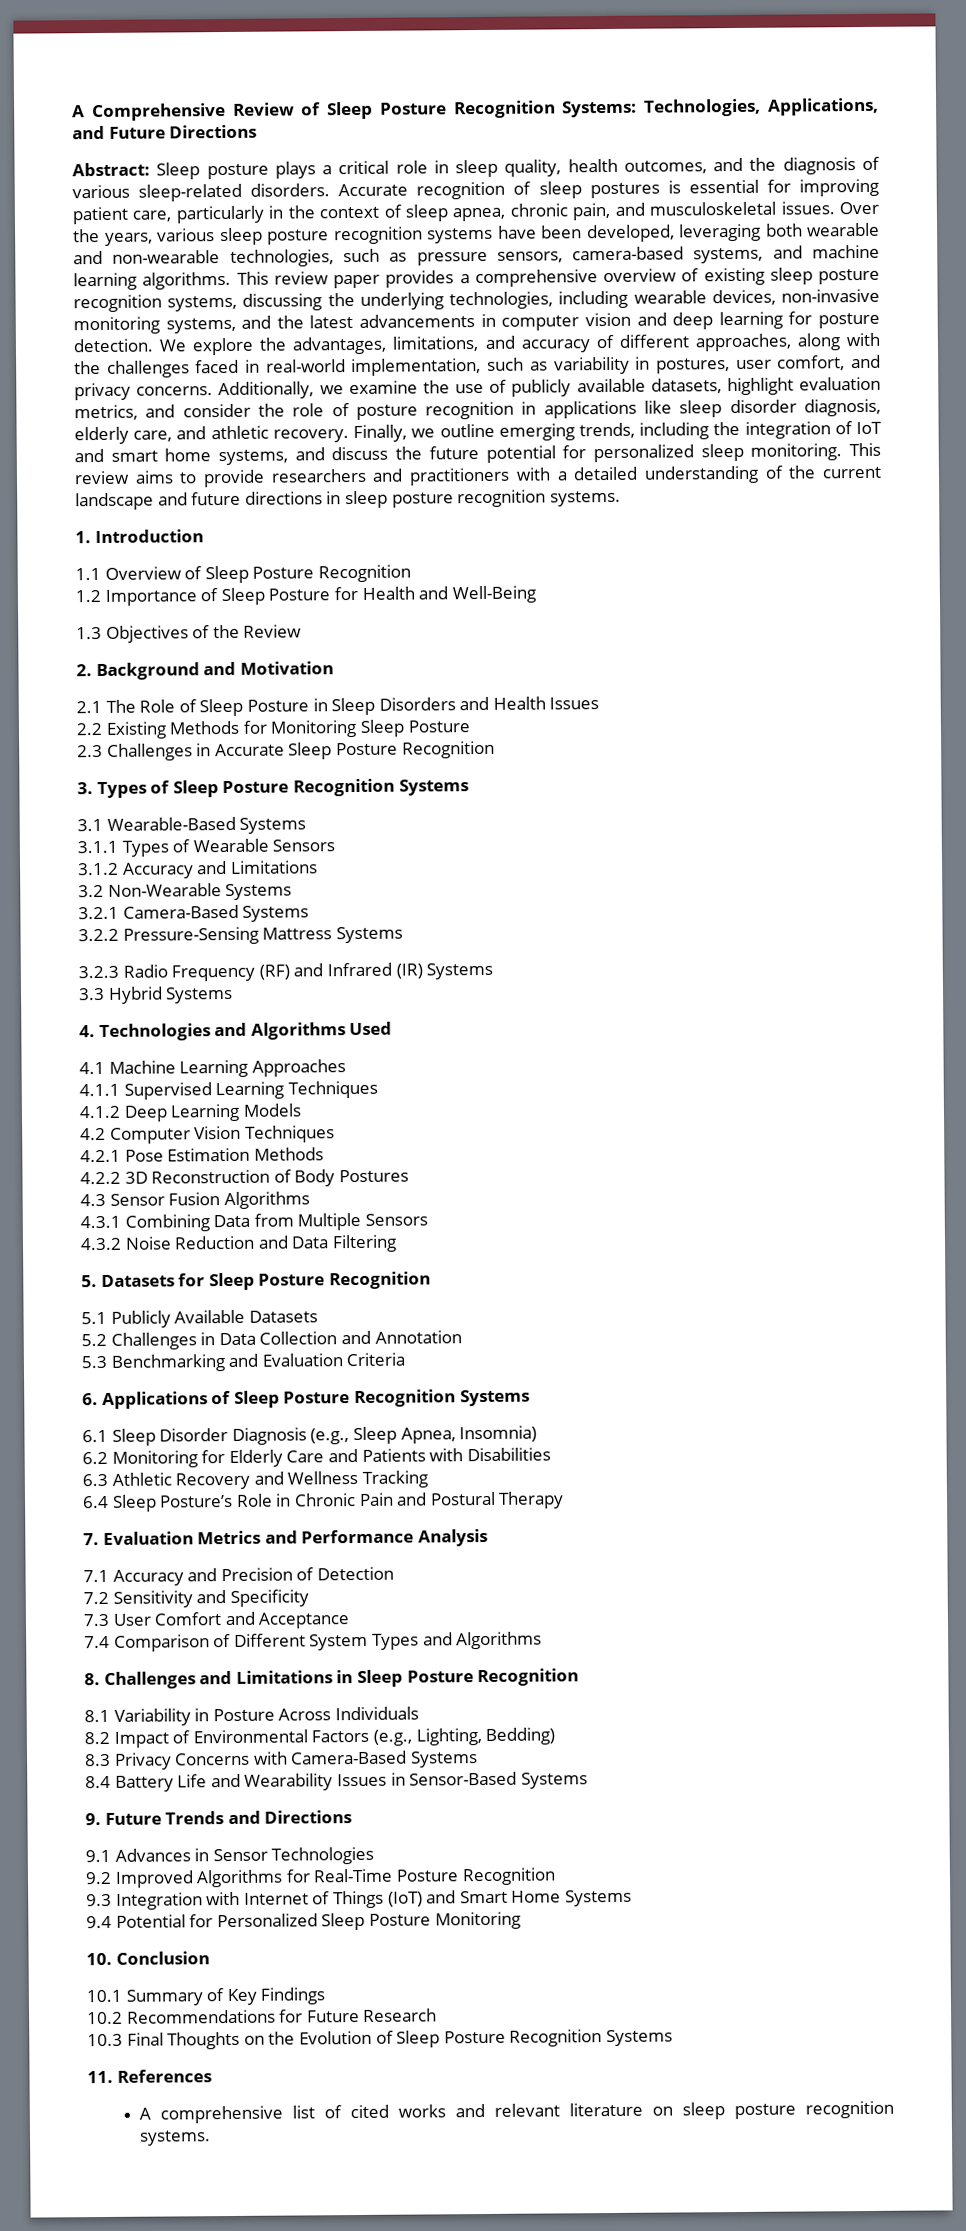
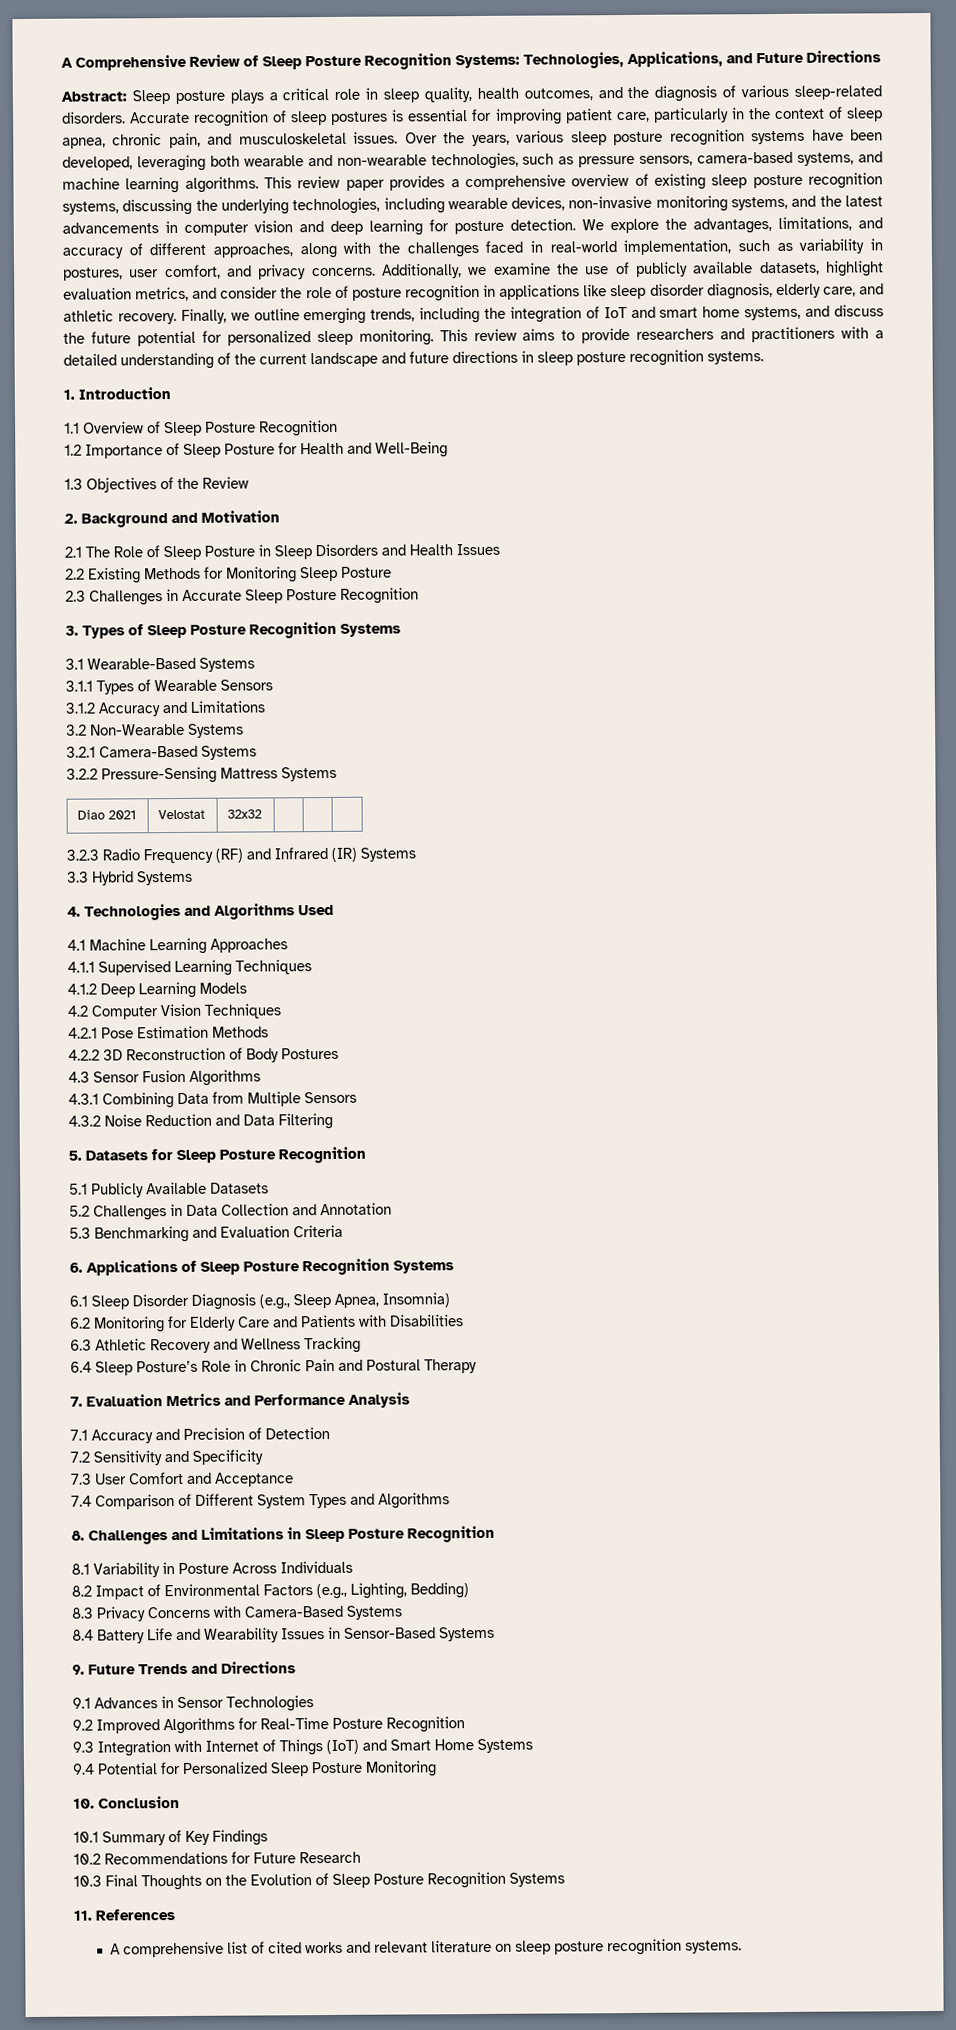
+ Diao 2021 | Velostat | 32x32 | | |

